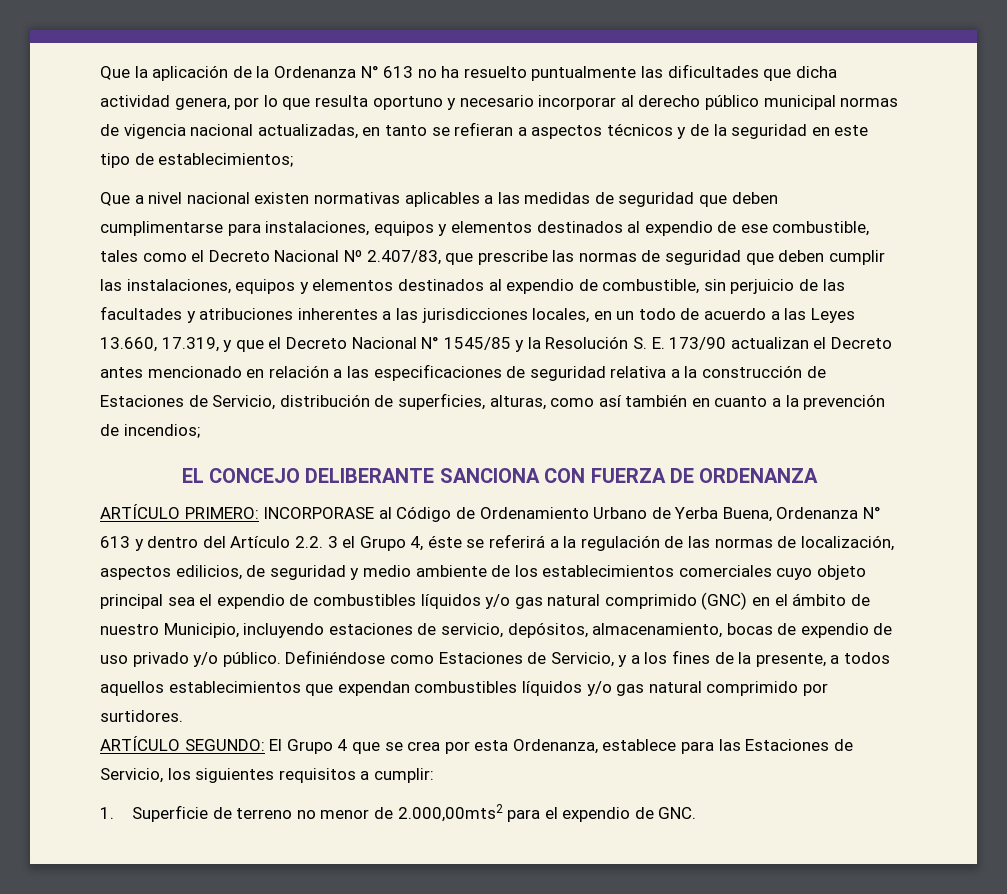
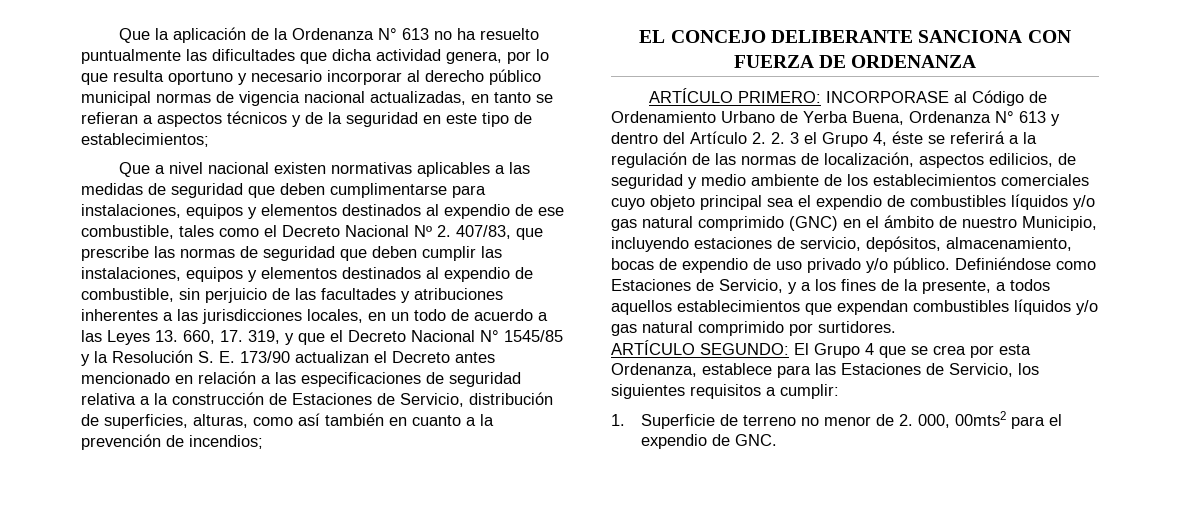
- Que a nivel nacional existen normativas aplicables a las medidas de seguridad que deben cumplimentarse para instalaciones, equipos y elementos destinados al expendio de ese combustible, tales como el Decreto Nacional Nº 2.407/83, que prescribe las normas de seguridad que deben cumplir las instalaciones, equipos y elementos destinados al expendio de combustible, sin perjuicio de las facultades y atribuciones inherentes a las jurisdicciones locales, en un todo de acuerdo a las Leyes 13.660, 17.319, y que el Decreto Nacional N° 1545/85 y la Resolución S. E. 173/90 actualizan el Decreto antes mencionado en relación a las especificaciones de seguridad relativa a la construcción de Estaciones de Servicio, distribución de superficies, alturas, como así también en cuanto a la prevención de incendios;
+ Que a nivel nacional existen normativas aplicables a las medidas de seguridad que deben cumplimentarse para instalaciones, equipos y elementos destinados al expendio de ese combustible, tales como el Decreto Nacional Nº 2. 407/83, que prescribe las normas de seguridad que deben cumplir las instalaciones, equipos y elementos destinados al expendio de combustible, sin perjuicio de las facultades y atribuciones inherentes a las jurisdicciones locales, en un todo de acuerdo a las Leyes 13. 660, 17. 319, y que el Decreto Nacional N° 1545/85 y la Resolución S. E. 173/90 actualizan el Decreto antes mencionado en relación a las especificaciones de seguridad relativa a la construcción de Estaciones de Servicio, distribución de superficies, alturas, como así también en cuanto a la prevención de incendios;
- INCORPORASE al Código de Ordenamiento Urbano de Yerba Buena, Ordenanza N° 613 y dentro del Artículo 2.2. 3 el Grupo 4, éste se referirá a la regulación de las normas de localización, aspectos edilicios, de seguridad y medio ambiente de los establecimientos comerciales cuyo objeto principal sea el expendio de combustibles líquidos y/o gas natural comprimido (GNC) en el ámbito de nuestro Municipio, incluyendo estaciones de servicio, depósitos, almacenamiento, bocas de expendio de uso privado y/o público.
+ INCORPORASE al Código de Ordenamiento Urbano de Yerba Buena, Ordenanza N° 613 y dentro del Artículo 2. 2. 3 el Grupo 4, éste se referirá a la regulación de las normas de localización, aspectos edilicios, de seguridad y medio ambiente de los establecimientos comerciales cuyo objeto principal sea el expendio de combustibles líquidos y/o gas natural comprimido (GNC) en el ámbito de nuestro Municipio, incluyendo estaciones de servicio, depósitos, almacenamiento, bocas de expendio de uso privado y/o público.
- 1. Superficie de terreno no menor de 2.000,00mts2 para el expendio de GNC.
+ 1. Superficie de terreno no menor de 2. 000, 00mts2 para el expendio de GNC.

